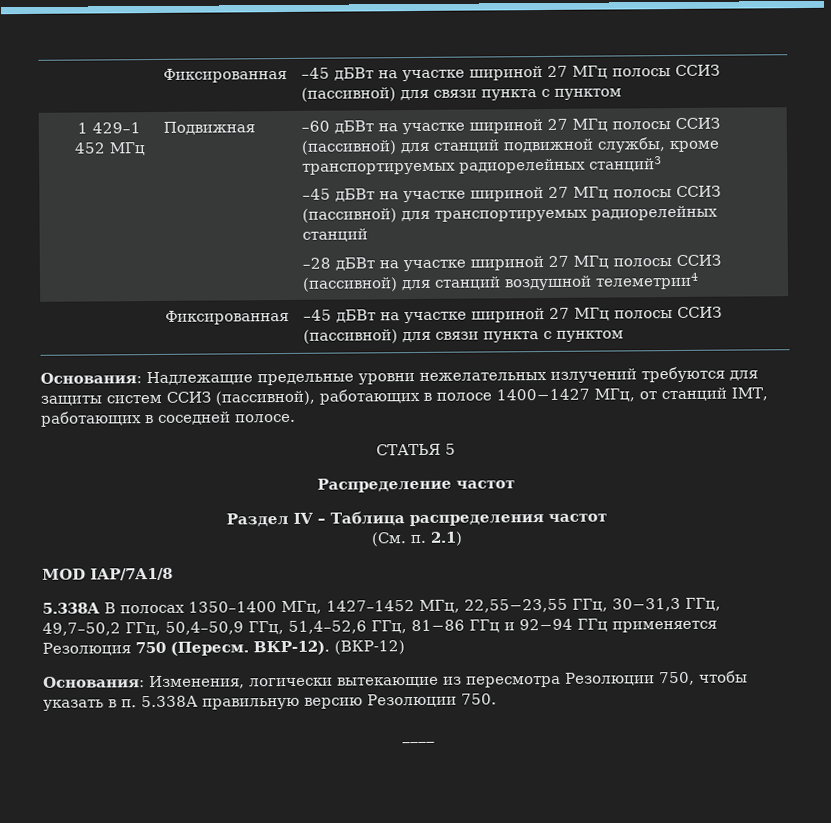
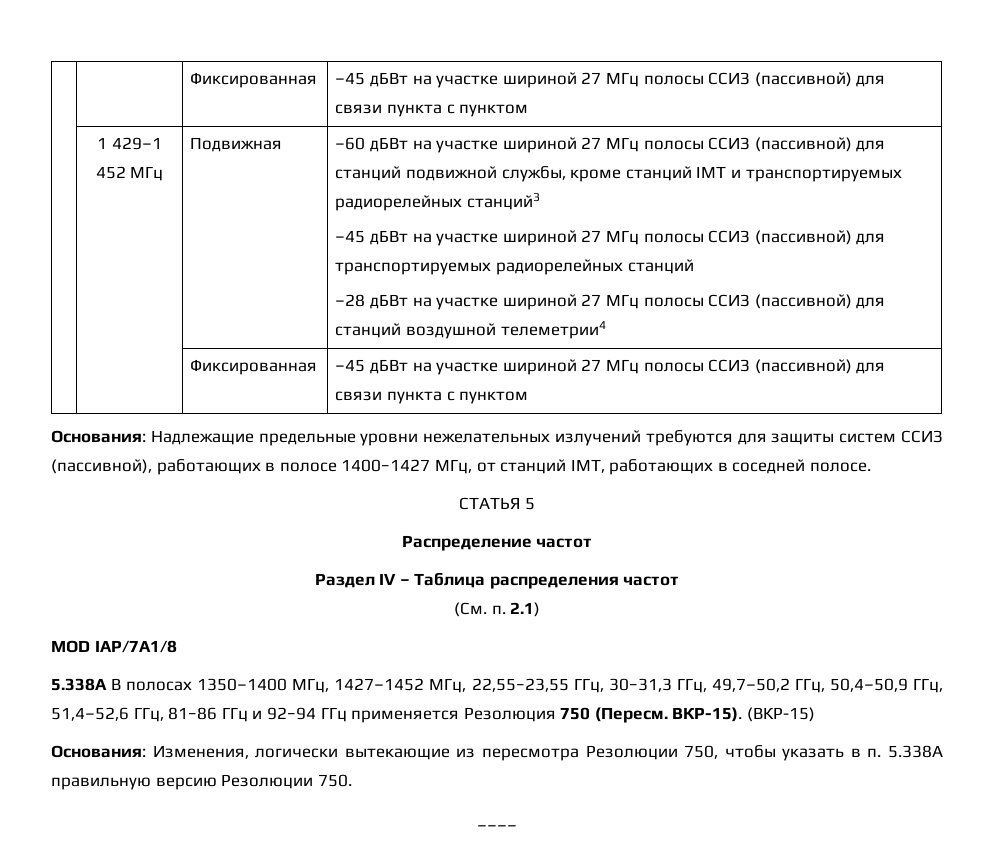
- –60 дБВт на участке шириной 27 МГц полосы ССИЗ (пассивной) для станций подвижной службы, кроме транспортируемых радиорелейных станций3
+ –60 дБВт на участке шириной 27 МГц полосы ССИЗ (пассивной) для станций подвижной службы, кроме станций IMT и транспортируемых радиорелейных станций3
- ВКР-12). (ВКР-12)
+ ВКР-15). (ВКР-15)

